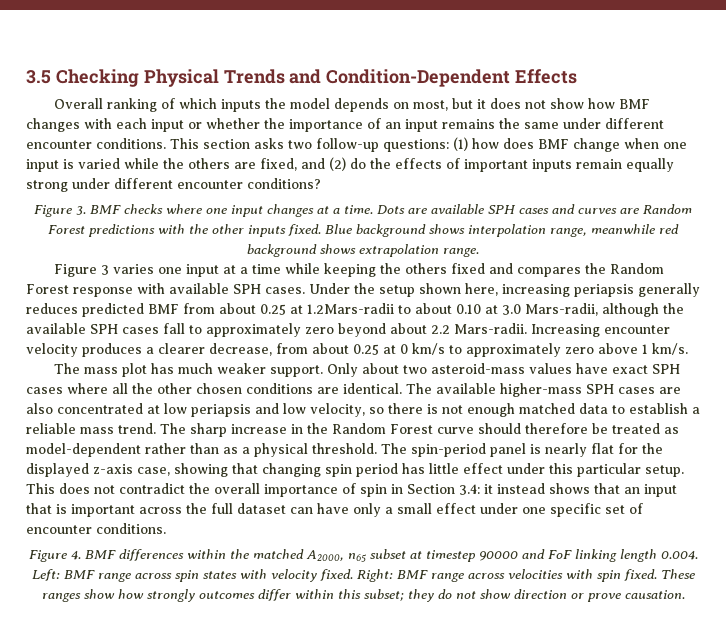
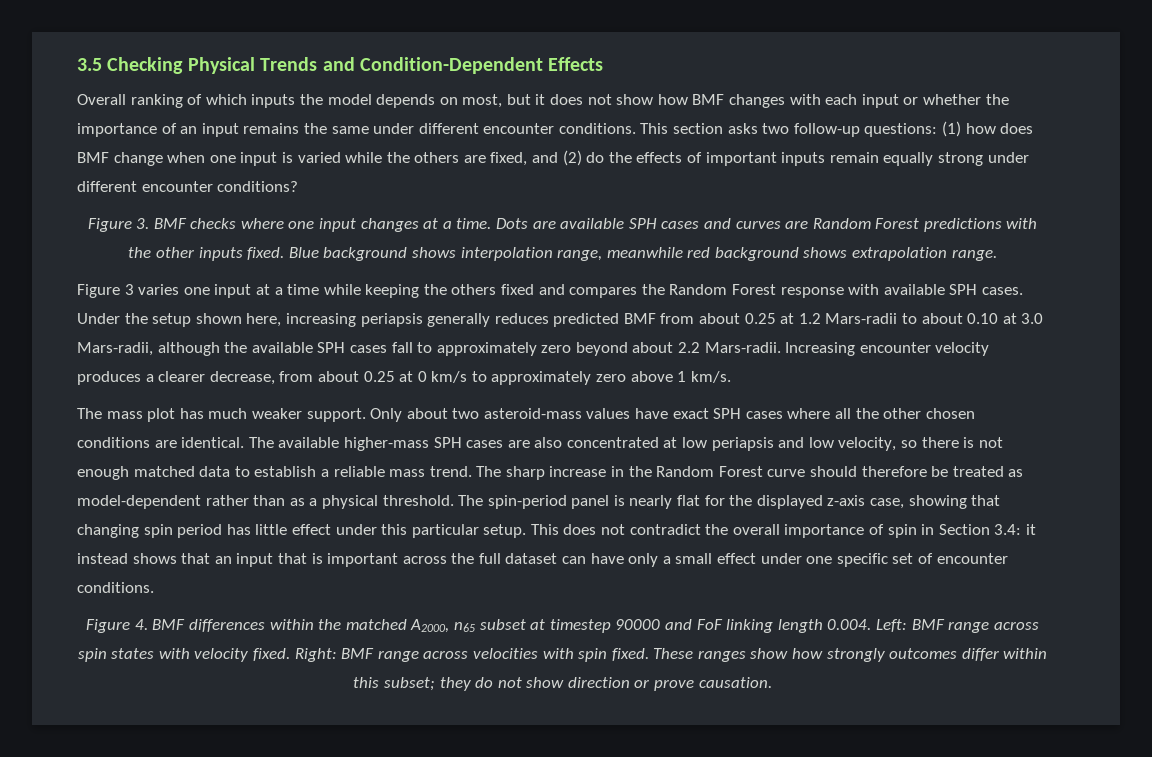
- Under the setup shown here, increasing periapsis generally reduces predicted BMF from about 0.25 at 1.2Mars-radii to about 0.10 at 3.0 Mars-radii, although the available SPH cases fall to approximately zero beyond about 2.2 Mars-radii.
+ Under the setup shown here, increasing periapsis generally reduces predicted BMF from about 0.25 at 1.2 Mars-radii to about 0.10 at 3.0 Mars-radii, although the available SPH cases fall to approximately zero beyond about 2.2 Mars-radii.

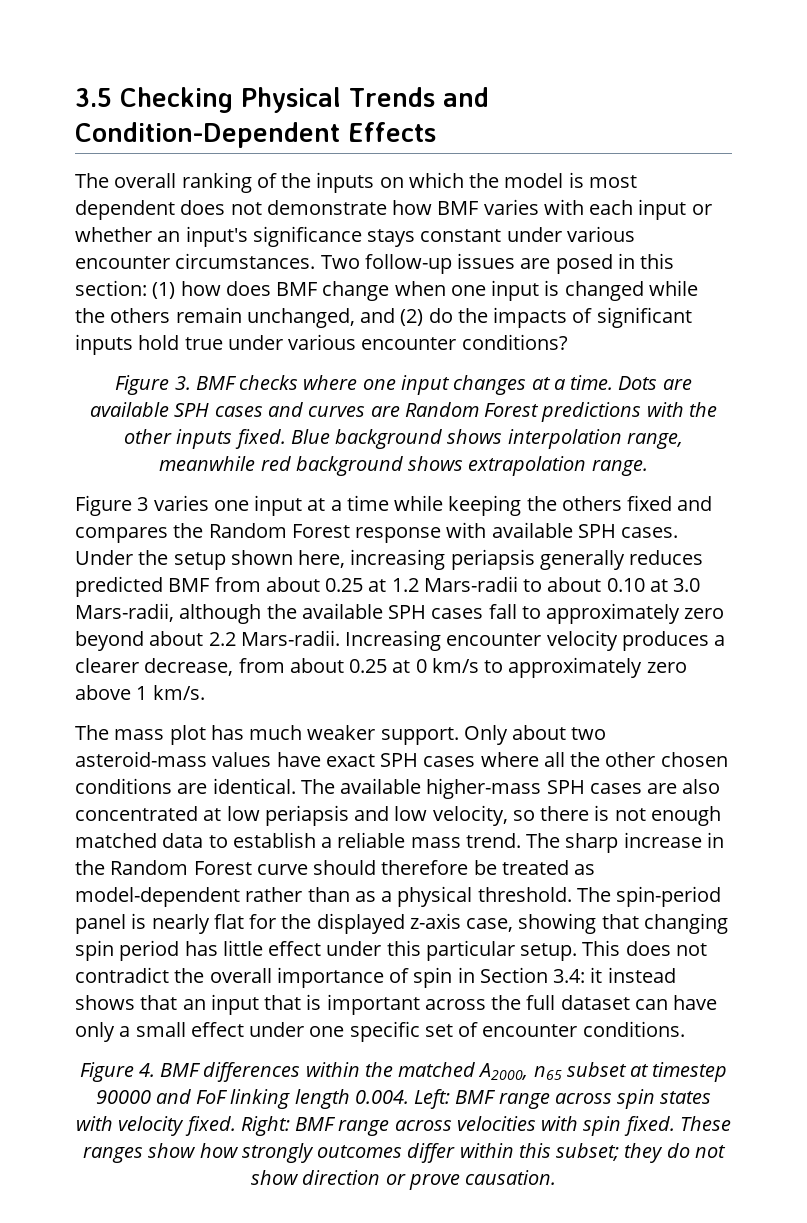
- Overall ranking of which inputs the model depends on most, but it does not show how BMF changes with each input or whether the importance of an input remains the same under different encounter conditions. This section asks two follow-up questions: (1) how does BMF change when one input is varied while the others are fixed, and (2) do the effects of important inputs remain equally strong under different encounter conditions?
+ The overall ranking of the inputs on which the model is most dependent does not demonstrate how BMF varies with each input or whether an input's significance stays constant under various encounter circumstances. Two follow-up issues are posed in this section: (1) how does BMF change when one input is changed while the others remain unchanged, and (2) do the impacts of significant inputs hold true under various encounter conditions?

